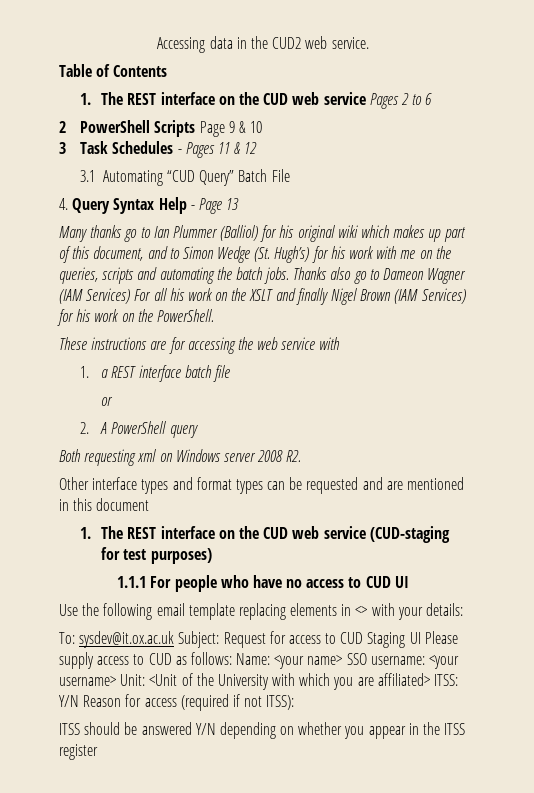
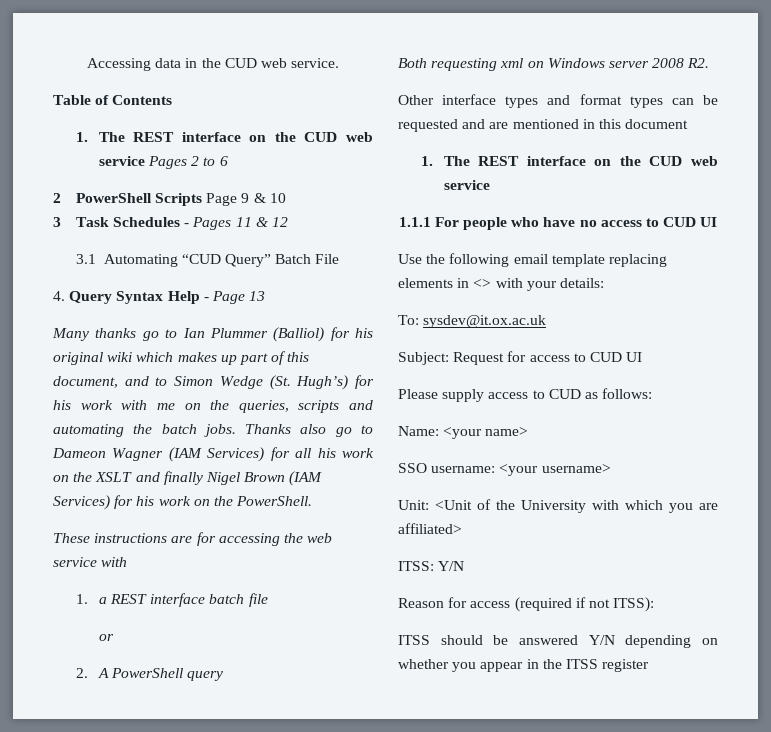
- Accessing data in the CUD2 web service.
+ Accessing data in the CUD web service.
- Thanks also go to Dameon Wagner (IAM Services) For all his work on the XSLT and finally Nigel Brown (IAM Services) for his work on the PowerShell.
+ Thanks also go to Dameon Wagner (IAM Services) for all his work on the XSLT and finally Nigel Brown (IAM Services) for his work on the PowerShell.
  Other interface types and format types can be requested and are mentioned in this document
- 1. The REST interface on the CUD web service (CUD-staging for test purposes)
+ 1. The REST interface on the CUD web service
- To: sysdev@it.ox.ac.uk Subject: Request for access to CUD Staging UI Please supply access to CUD as follows: Name: <your name> SSO username: <your username> Unit: <Unit of the University with which you are affiliated> ITSS: Y/N Reason for access (required if not ITSS):
+ To: sysdev@it.ox.ac.uk
+ Subject: Request for access to CUD UI
+ Please supply access to CUD as follows:
+ Name: <your name>
+ SSO username: <your username>
+ Unit: <Unit of the University with which you are affiliated>
+ ITSS: Y/N
+ Reason for access (required if not ITSS):

